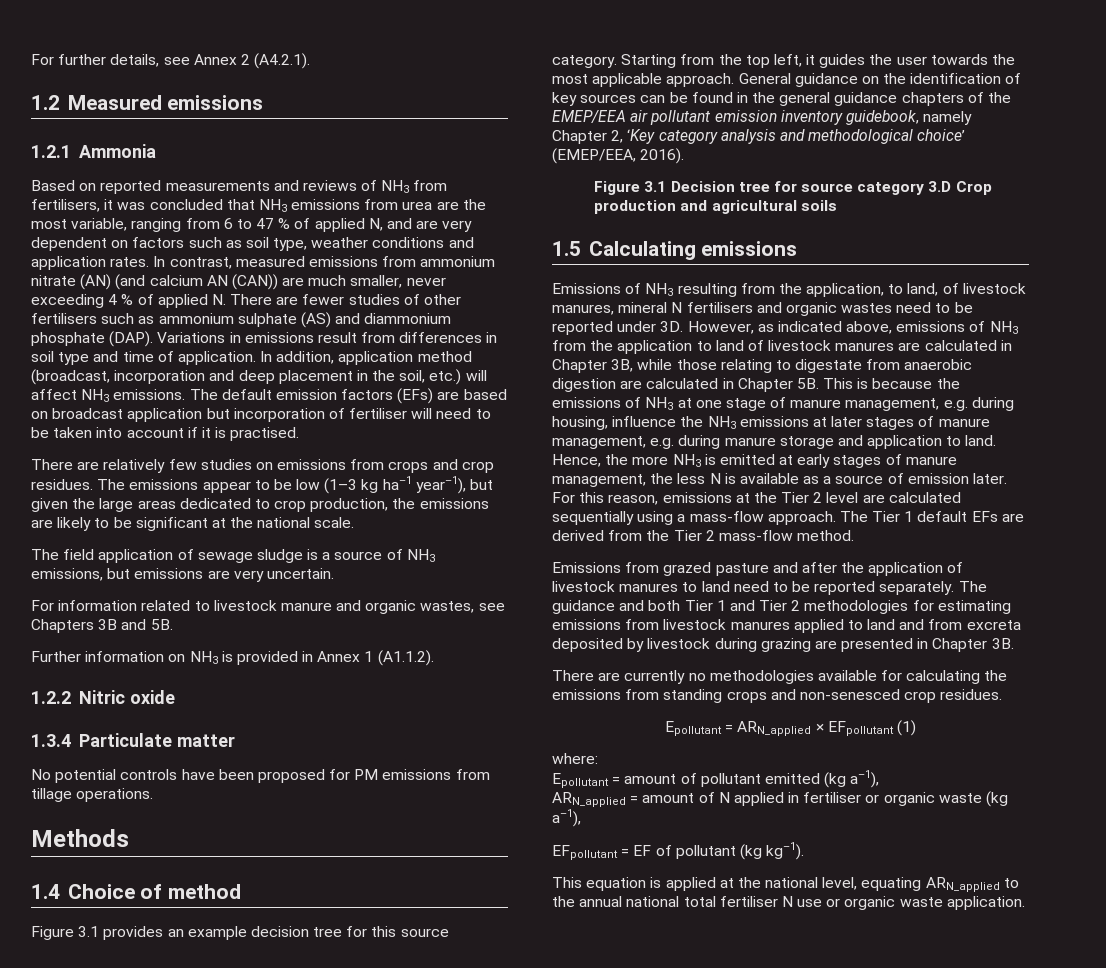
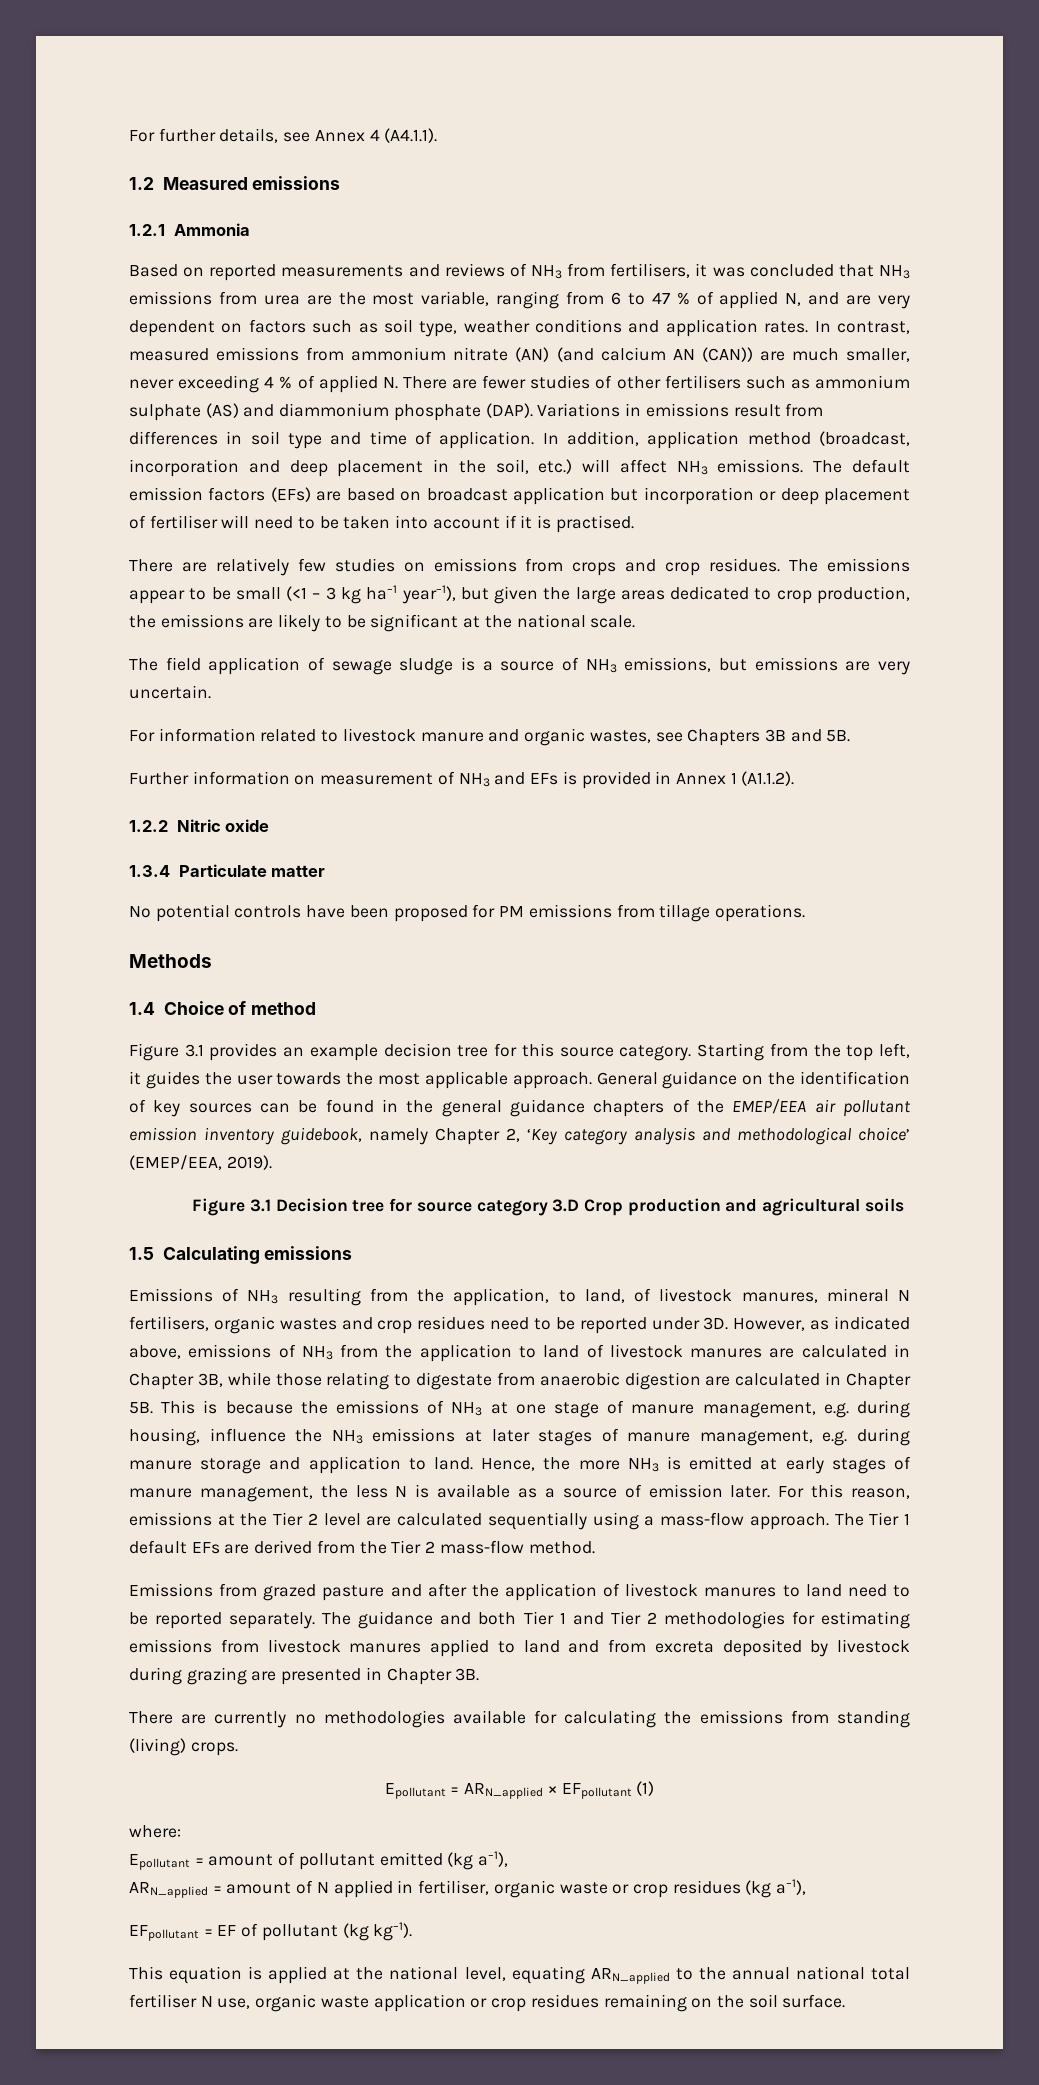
- For further details, see Annex 2 (A4.2.1).
+ For further details, see Annex 4 (A4.1.1).
- The default emission factors (EFs) are based on broadcast application but incorporation of fertiliser will need to be taken into account if it is practised.
+ The default emission factors (EFs) are based on broadcast application but incorporation or deep placement of fertiliser will need to be taken into account if it is practised.
- The emissions appear to be low (1–3 kg ha–1 year–1), but given the large areas dedicated to crop production, the emissions are likely to be significant at the national scale.
+ The emissions appear to be small (<1 – 3 kg ha–1 year–1), but given the large areas dedicated to crop production, the emissions are likely to be significant at the national scale.
- Further information on NH3 is provided in Annex 1 (A1.1.2).
+ Further information on measurement of NH3 and EFs is provided in Annex 1 (A1.1.2).
- General guidance on the identification of key sources can be found in the general guidance chapters of the EMEP/EEA air pollutant emission inventory guidebook, namely Chapter 2, ‘Key category analysis and methodological choice’ (EMEP/EEA, 2016).
+ General guidance on the identification of key sources can be found in the general guidance chapters of the EMEP/EEA air pollutant emission inventory guidebook, namely Chapter 2, ‘Key category analysis and methodological choice’ (EMEP/EEA, 2019).
- Emissions of NH3 resulting from the application, to land, of livestock manures, mineral N fertilisers and organic wastes need to be reported under 3D.
+ Emissions of NH3 resulting from the application, to land, of livestock manures, mineral N fertilisers, organic wastes and crop residues need to be reported under 3D.
- There are currently no methodologies available for calculating the emissions from standing crops and non-senesced crop residues.
+ There are currently no methodologies available for calculating the emissions from standing (living) crops.
- ARN_applied = amount of N applied in fertiliser or organic waste (kg a–1),
+ ARN_applied = amount of N applied in fertiliser, organic waste or crop residues (kg a–1),
- This equation is applied at the national level, equating ARN_applied to the annual national total fertiliser N use or organic waste application.
+ This equation is applied at the national level, equating ARN_applied to the annual national total fertiliser N use, organic waste application or crop residues remaining on the soil surface.

